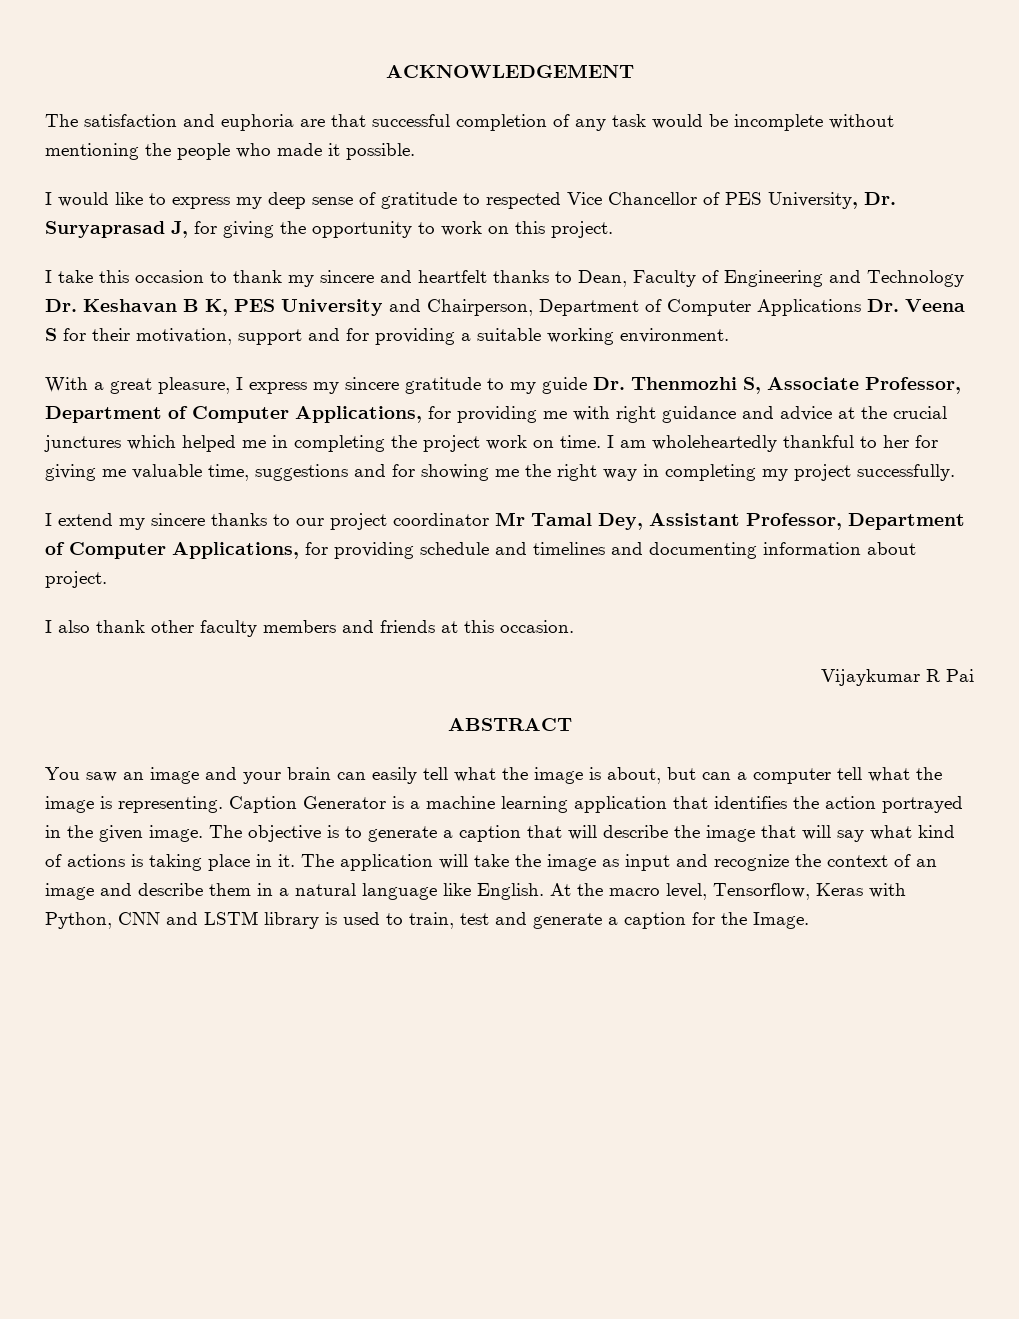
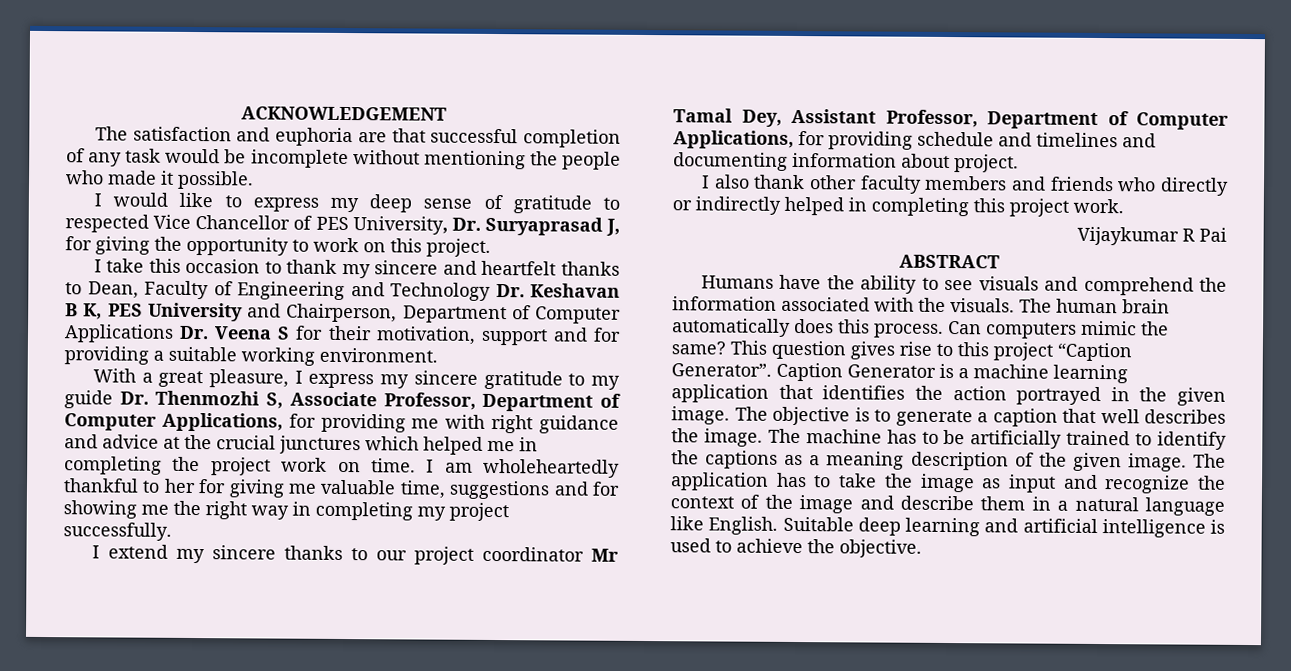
- I also thank other faculty members and friends at this occasion.
+ I also thank other faculty members and friends who directly or indirectly helped in completing this project work.
  Vijaykumar R Pai
  ABSTRACT
- You saw an image and your brain can easily tell what the image is about, but can a computer tell what the image is representing.
+ Humans have the ability to see visuals and comprehend the information associated with the visuals. The human brain automatically does this process. Can computers mimic the same? This question gives rise to this project “Caption Generator”.
- The objective is to generate a caption that will describe the image that will say what kind of actions is taking place in it. The application will take the image as input and recognize the context of an image and describe them in a natural language like English.
+ The objective is to generate a caption that well describes the image. The machine has to be artificially trained to identify the captions as a meaning description of the given image. The application has to take the image as input and recognize the context of the image and describe them in a natural language like English.
- At the macro level, Tensorflow, Keras with Python, CNN and LSTM library is used to train, test and generate a caption for the Image.
+ Suitable deep learning and artificial intelligence is used to achieve the objective.

